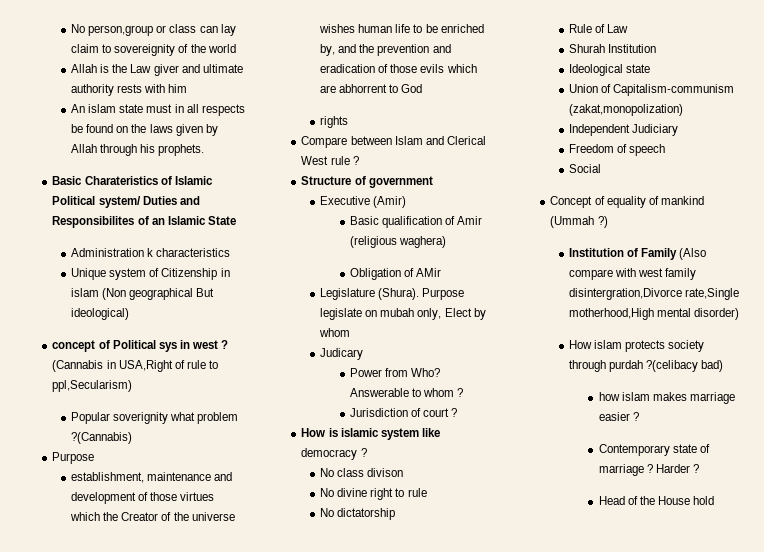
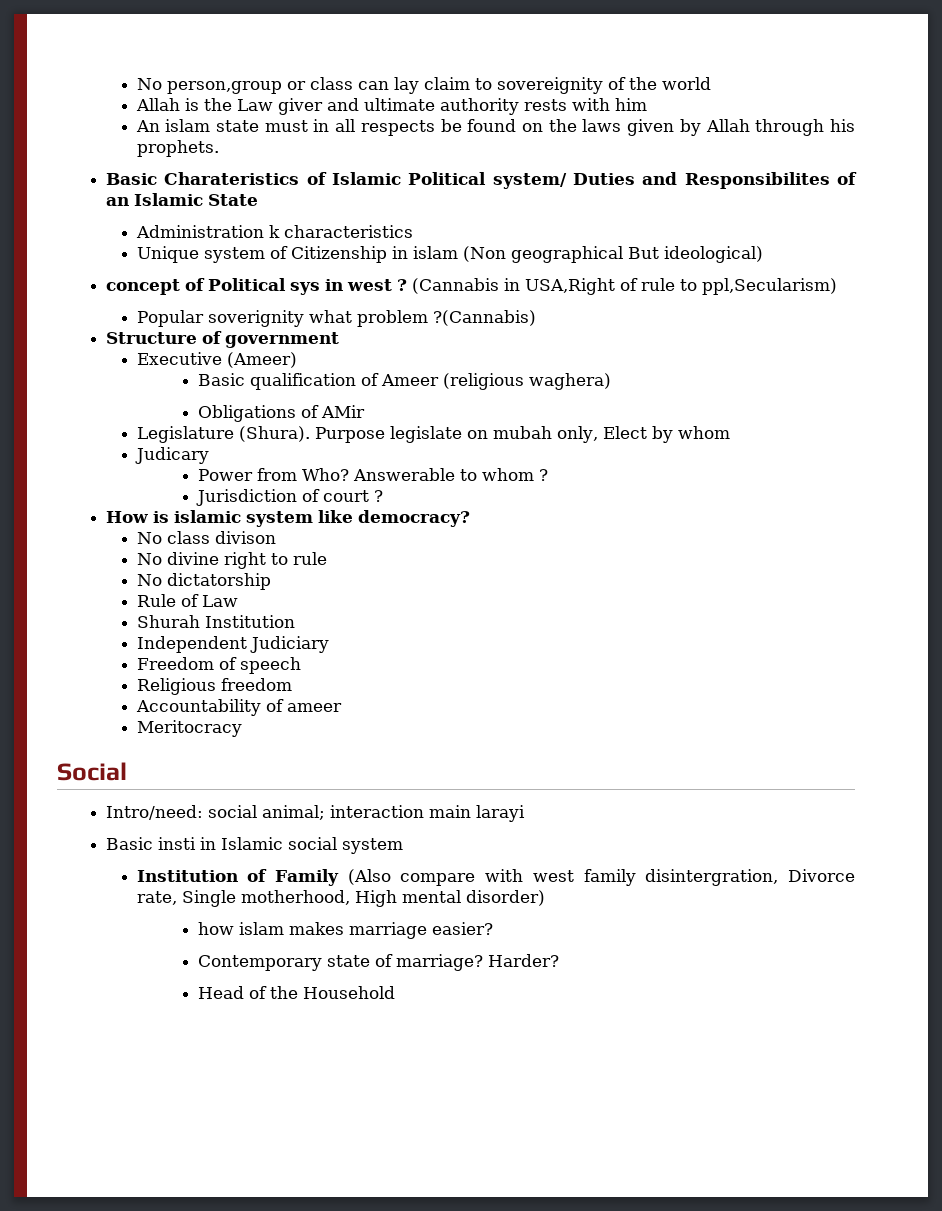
  Popular soverignity what problem ?(Cannabis)
- Purpose
- establishment, maintenance and development of those virtues which the Creator of the universe wishes human life to be enriched by, and the prevention and eradication of those evils which are abhorrent to God
- rights
- Compare between Islam and Clerical West rule ?
- Executive (Amir)
+ Executive (Ameer)
- Basic qualification of Amir (religious waghera)
+ Basic qualification of Ameer (religious waghera)
- Obligation of AMir
+ Obligations of AMir
- How is islamic system like democracy ?
+ How is islamic system like democracy?
- Ideological state
- Union of Capitalism-communism (zakat,monopolization)
+ Religious freedom
+ Accountability of ameer
+ Meritocracy
  Social
- Concept of equality of mankind (Ummah ?)
+ Intro/need: social animal; interaction main larayi
+ Basic insti in Islamic social system
- Institution of Family (Also compare with west family disintergration,Divorce rate,Single motherhood,High mental disorder)
- How islam protects society through purdah ?(celibacy bad)
+ Institution of Family (Also compare with west family disintergration, Divorce rate, Single motherhood, High mental disorder)
- how islam makes marriage easier ?
+ how islam makes marriage easier?
- Contemporary state of marriage ? Harder ?
+ Contemporary state of marriage? Harder?
- Head of the House hold
+ Head of the Household

